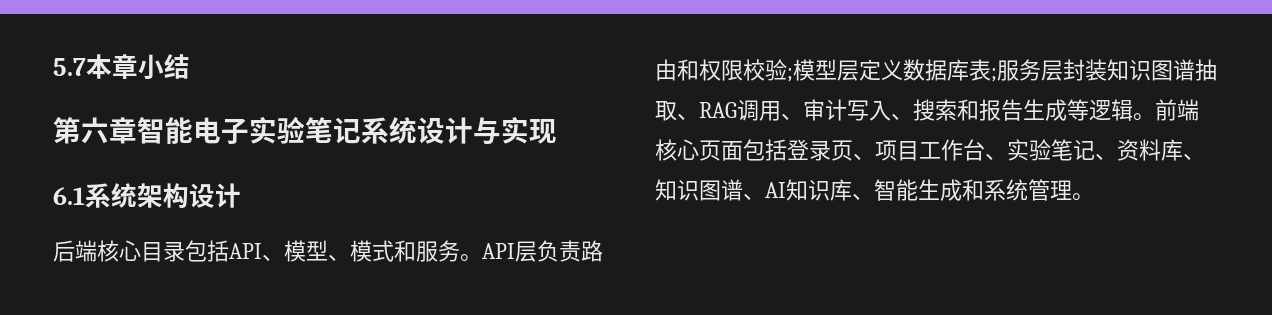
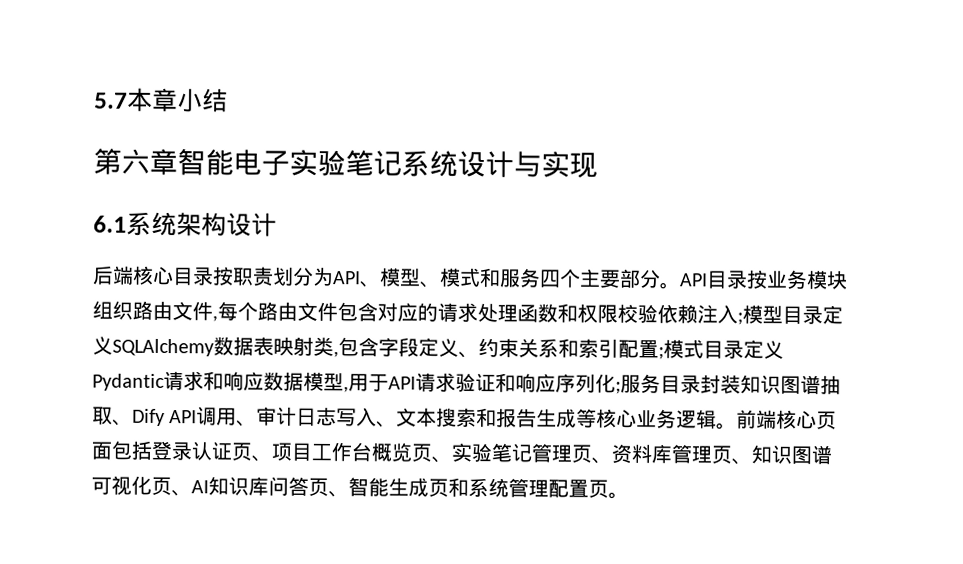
- 后端核心目录包括API、模型、模式和服务。API层负责路由和权限校验;模型层定义数据库表;服务层封装知识图谱抽取、RAG调用、审计写入、搜索和报告生成等逻辑。
+ 后端核心目录按职责划分为API、模型、模式和服务四个主要部分。API目录按业务模块组织路由文件,每个路由文件包含对应的请求处理函数和权限校验依赖注入;模型目录定义SQLAlchemy数据表映射类,包含字段定义、约束关系和索引配置;模式目录定义Pydantic请求和响应数据模型,用于API请求验证和响应序列化;服务目录封装知识图谱抽取、Dify API调用、审计日志写入、文本搜索和报告生成等核心业务逻辑。
- 前端核心页面包括登录页、项目工作台、实验笔记、资料库、知识图谱、AI知识库、智能生成和系统管理。
+ 前端核心页面包括登录认证页、项目工作台概览页、实验笔记管理页、资料库管理页、知识图谱可视化页、AI知识库问答页、智能生成页和系统管理配置页。

